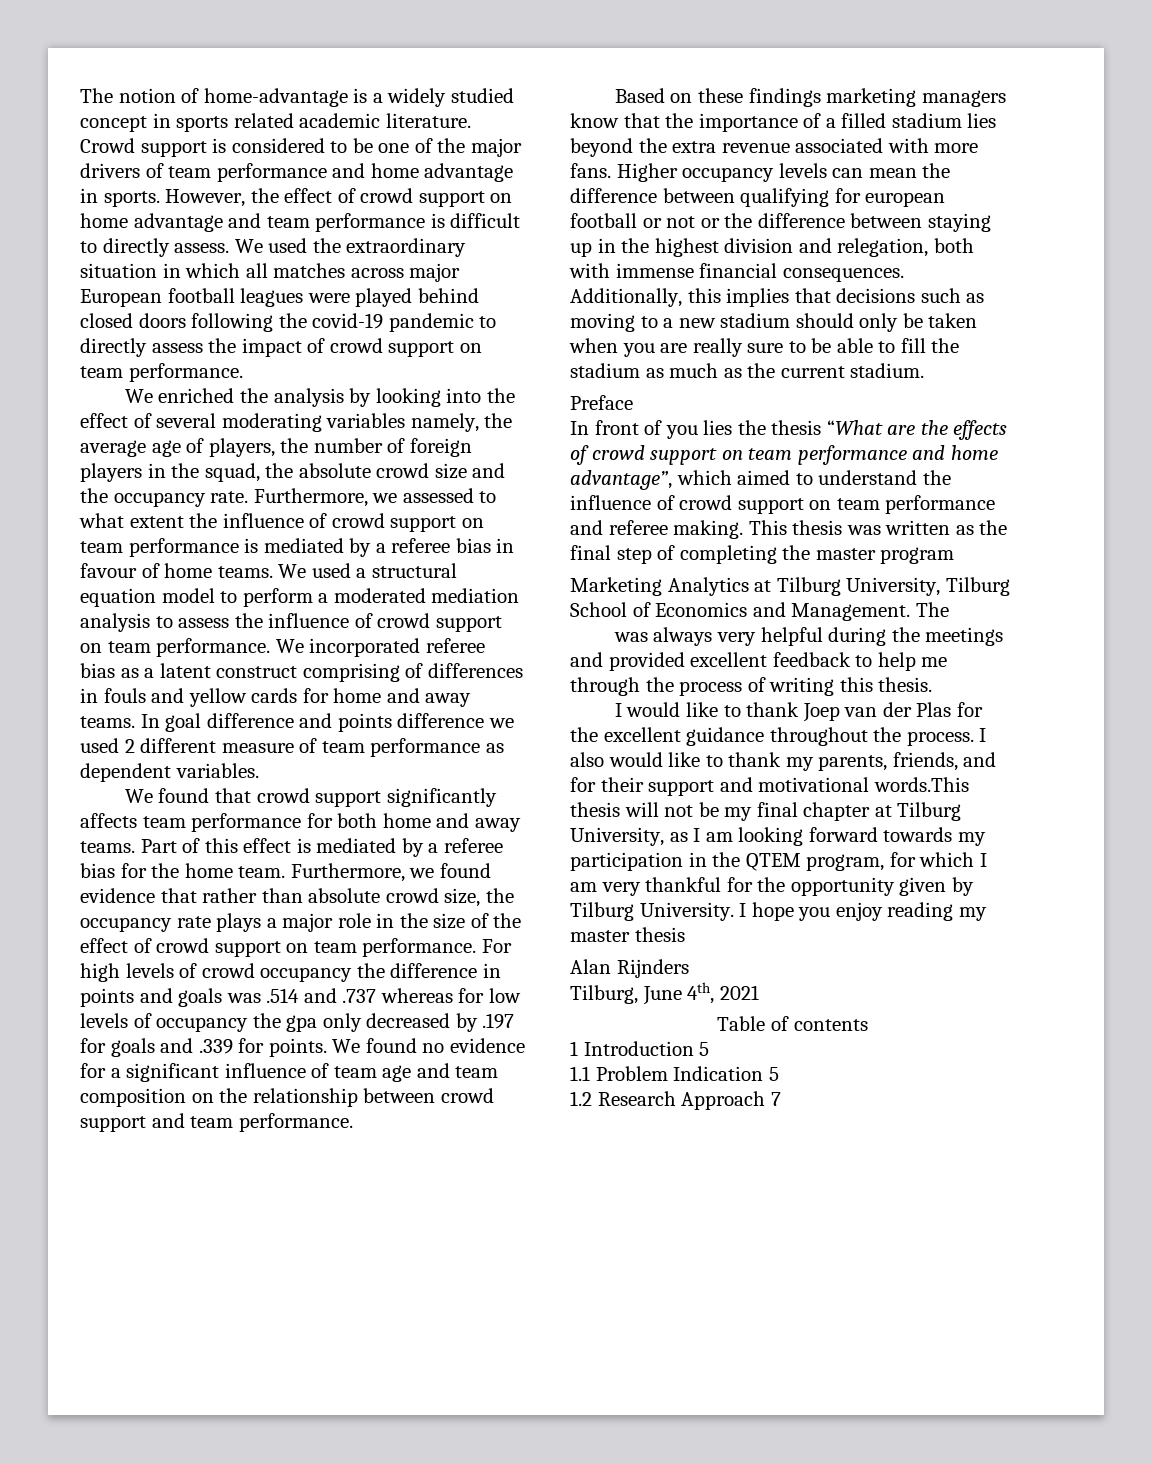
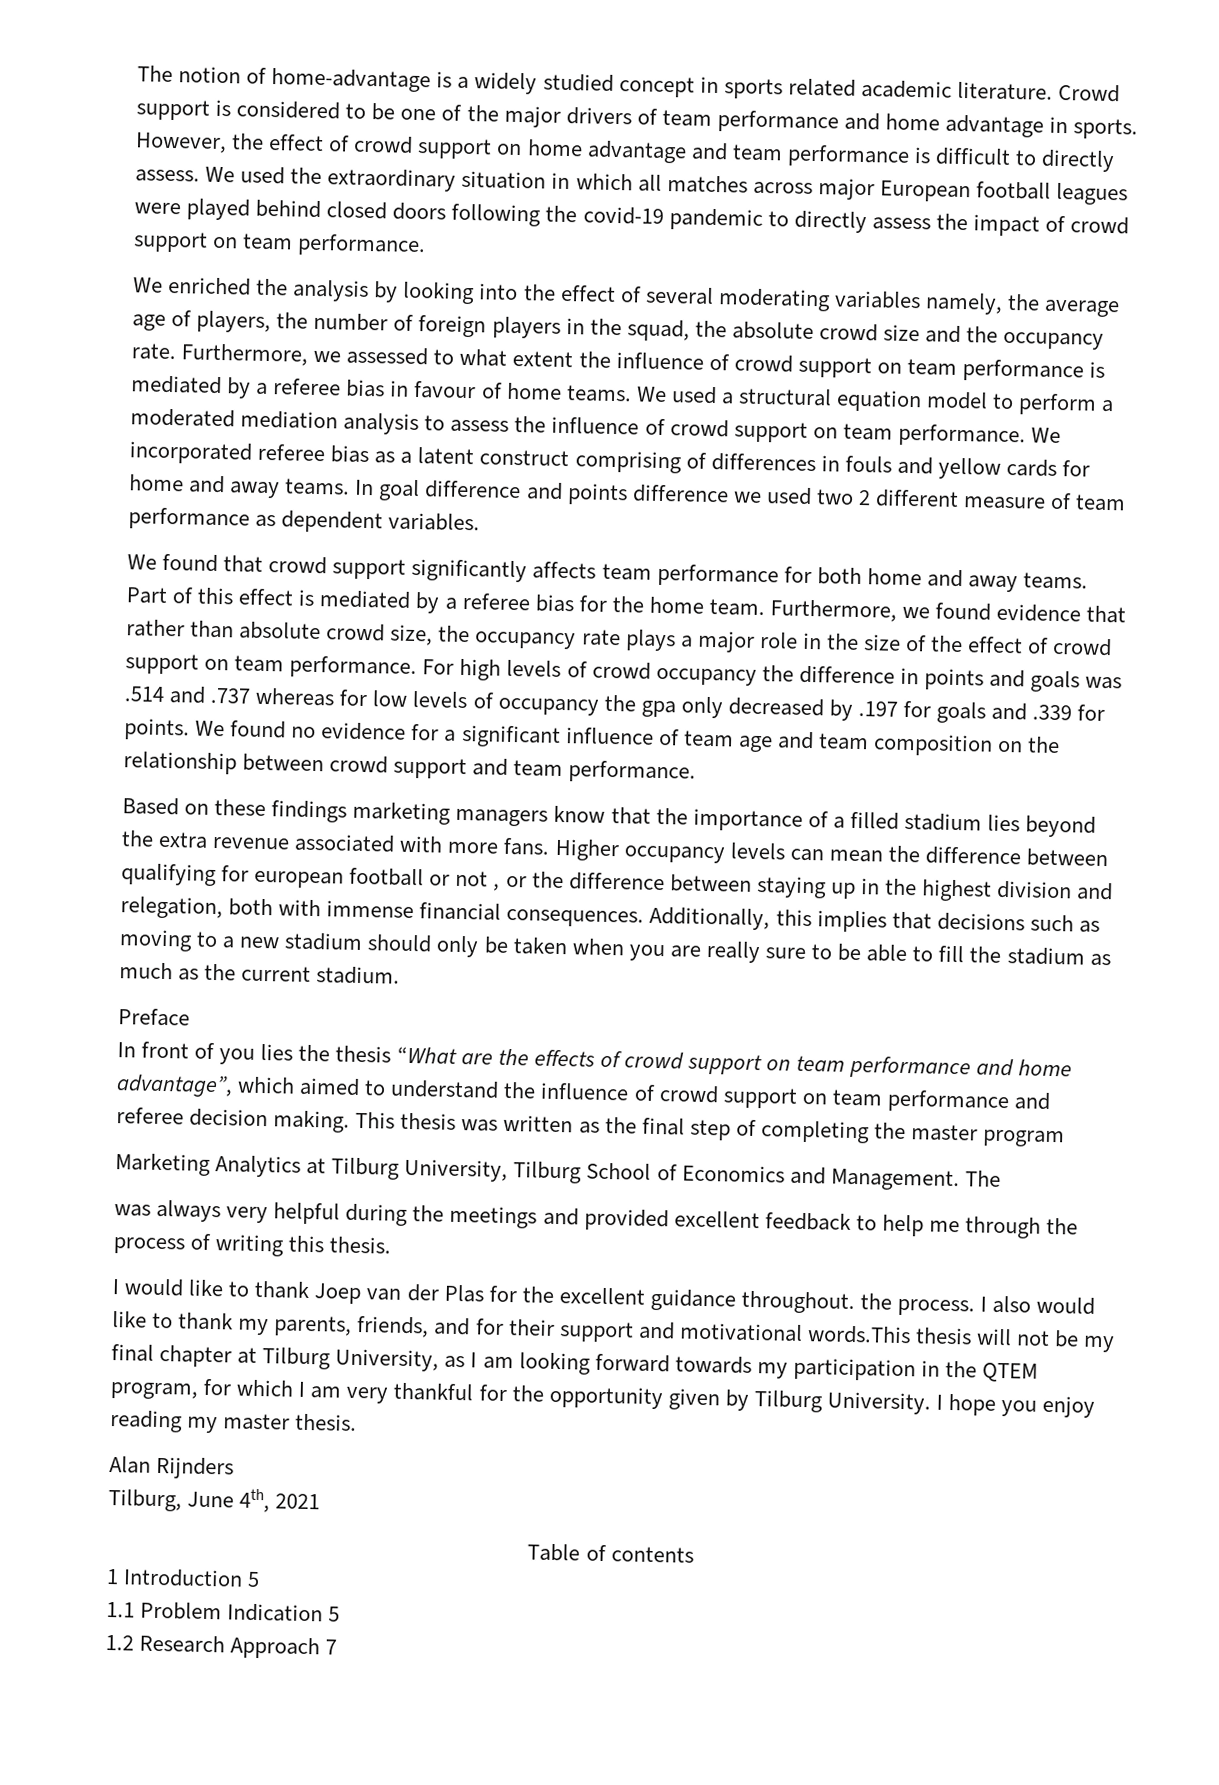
- In goal difference and points difference we used 2 different measure of team performance as dependent variables.
+ In goal difference and points difference we used two 2 different measure of team performance as dependent variables.
- Higher occupancy levels can mean the difference between qualifying for european football or not or the difference between staying up in the highest division and relegation, both with immense financial consequences.
+ Higher occupancy levels can mean the difference between qualifying for european football or not , or the difference between staying up in the highest division and relegation, both with immense financial consequences.
- In front of you lies the thesis “What are the effects of crowd support on team performance and home advantage”, which aimed to understand the influence of crowd support on team performance and referee making.
+ In front of you lies the thesis “What are the effects of crowd support on team performance and home advantage”, which aimed to understand the influence of crowd support on team performance and referee decision making.
- I would like to thank Joep van der Plas for the excellent guidance throughout the process.
+ I would like to thank Joep van der Plas for the excellent guidance throughout. the process.
- I hope you enjoy reading my master thesis
+ I hope you enjoy reading my master thesis.

